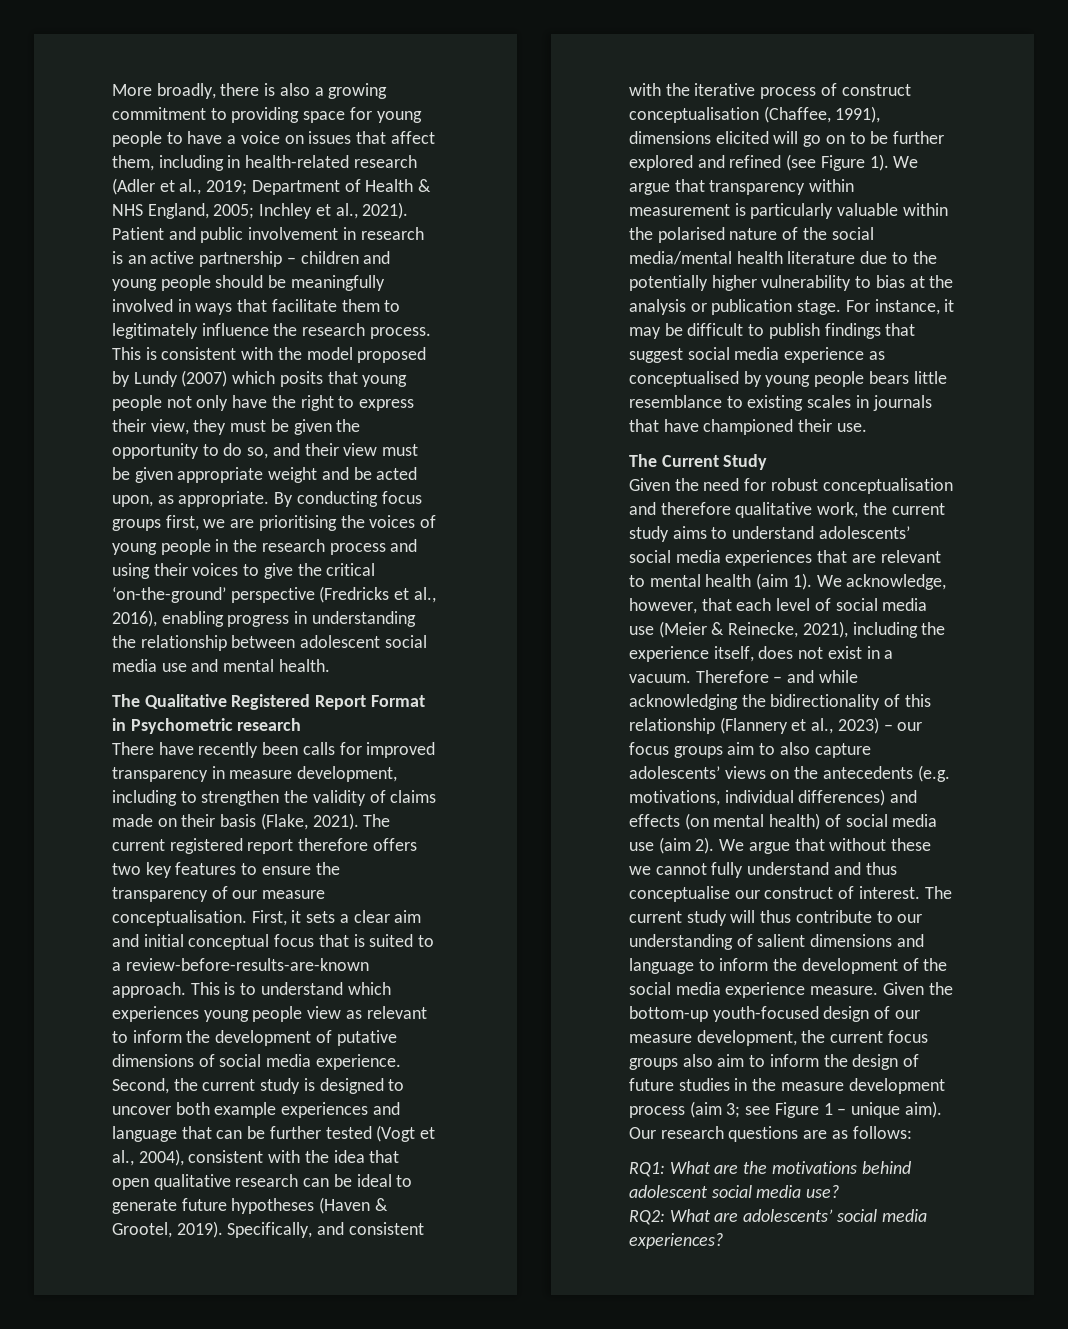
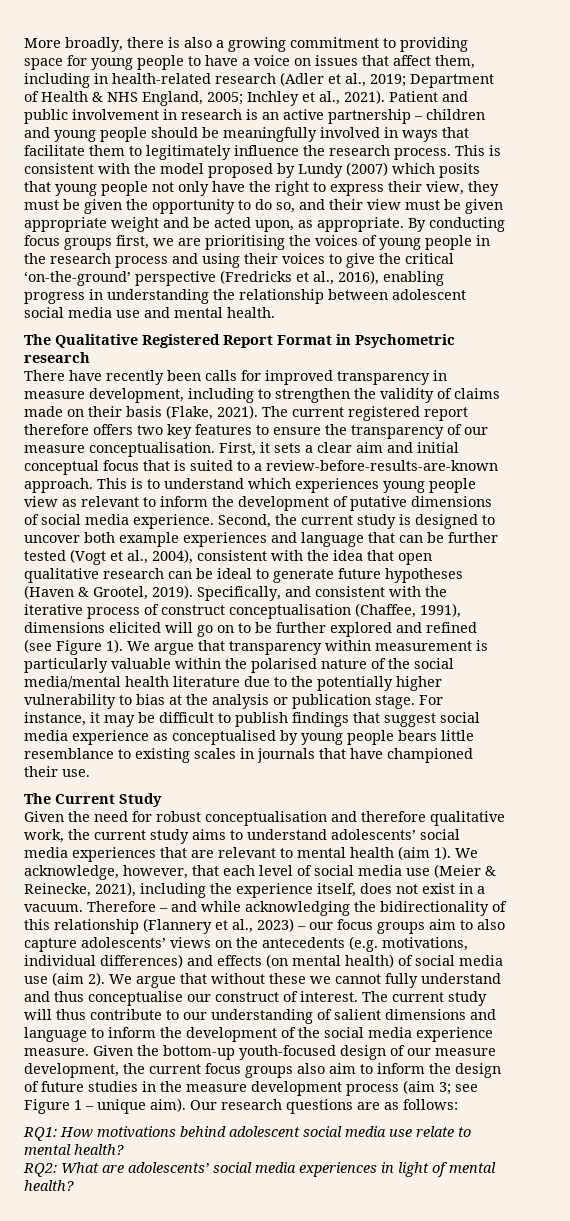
- RQ1: What are the motivations behind adolescent social media use?
+ RQ1: How motivations behind adolescent social media use relate to mental health?
- RQ2: What are adolescents’ social media experiences?
+ RQ2: What are adolescents’ social media experiences in light of mental health?

